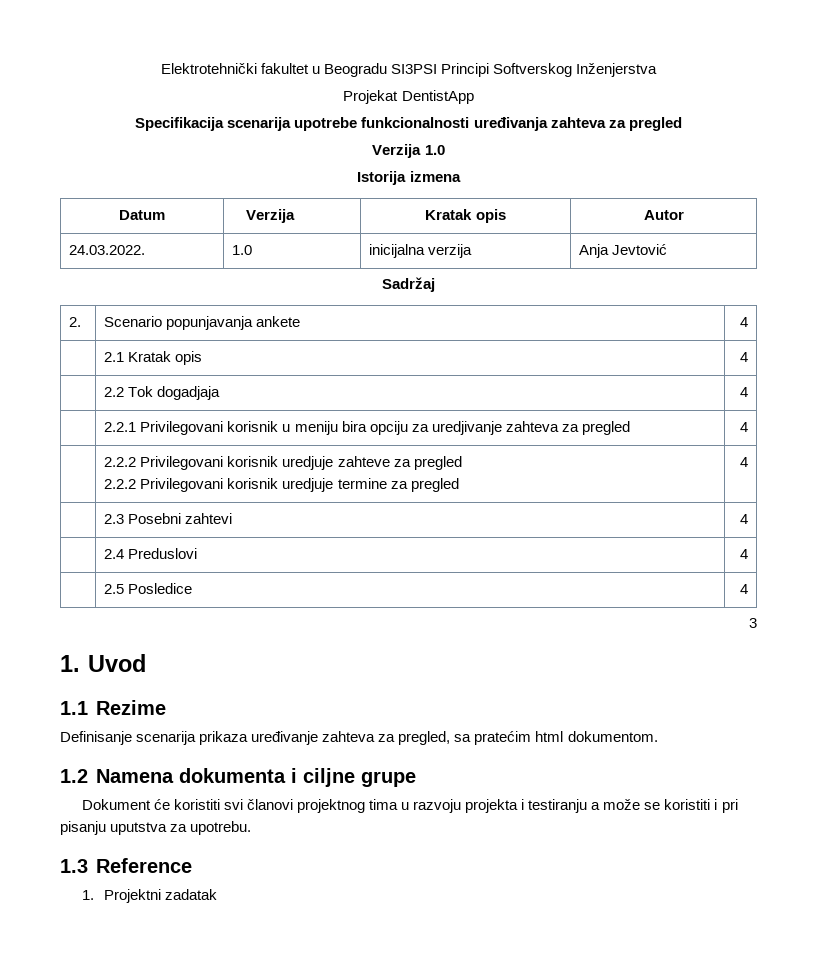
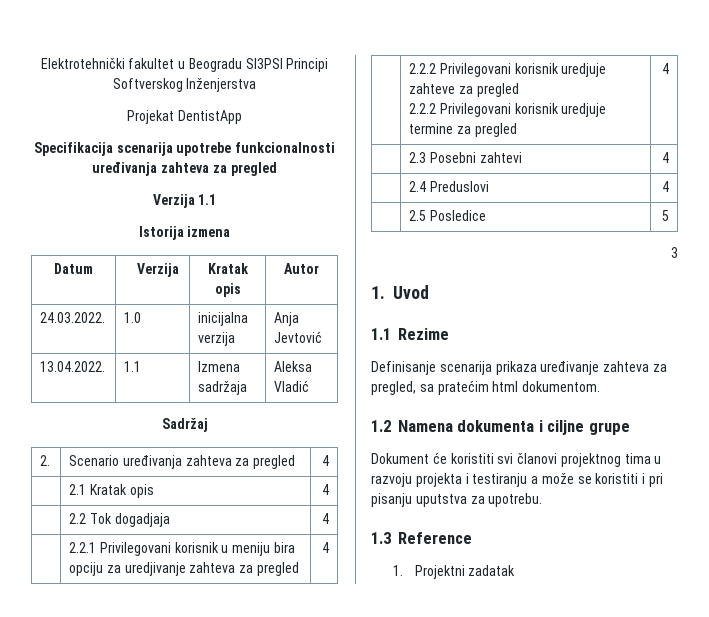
- Verzija 1.0
+ Verzija 1.1
+ 13.04.2022. | 1.1 | Izmena sadržaja | Aleksa Vladić
- 2. | Scenario popunjavanja ankete | 4
+ 2. | Scenario uređivanja zahteva za pregled | 4
- | 2.5 Posledice | 4
+ | 2.5 Posledice | 5

